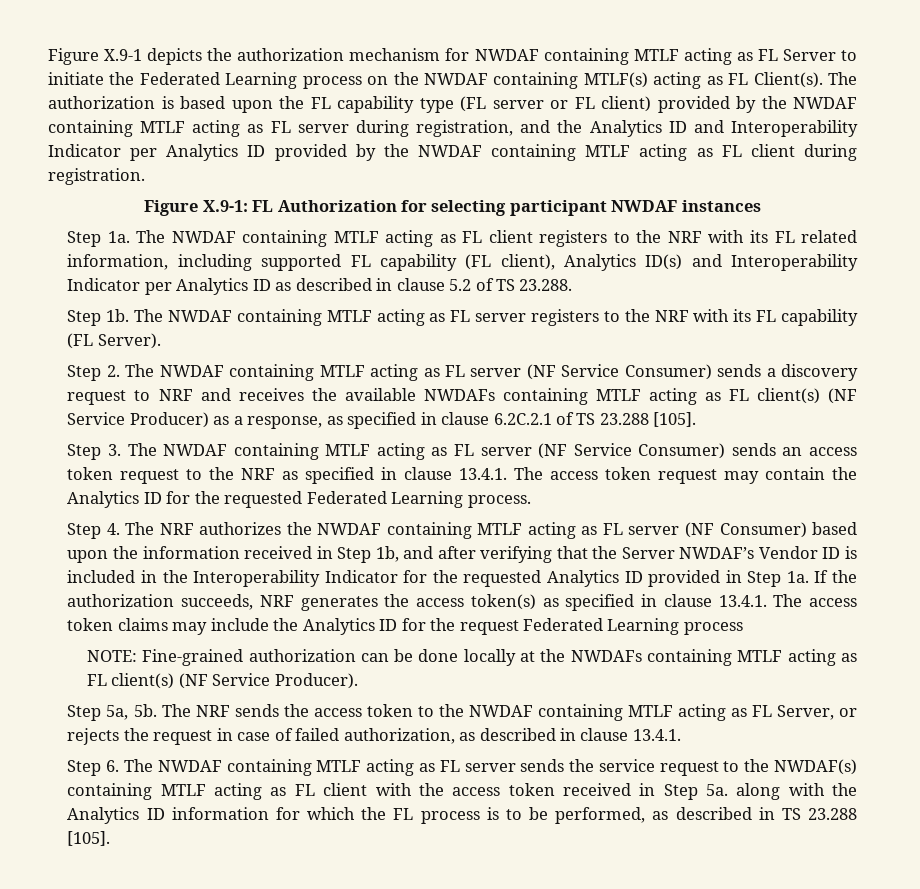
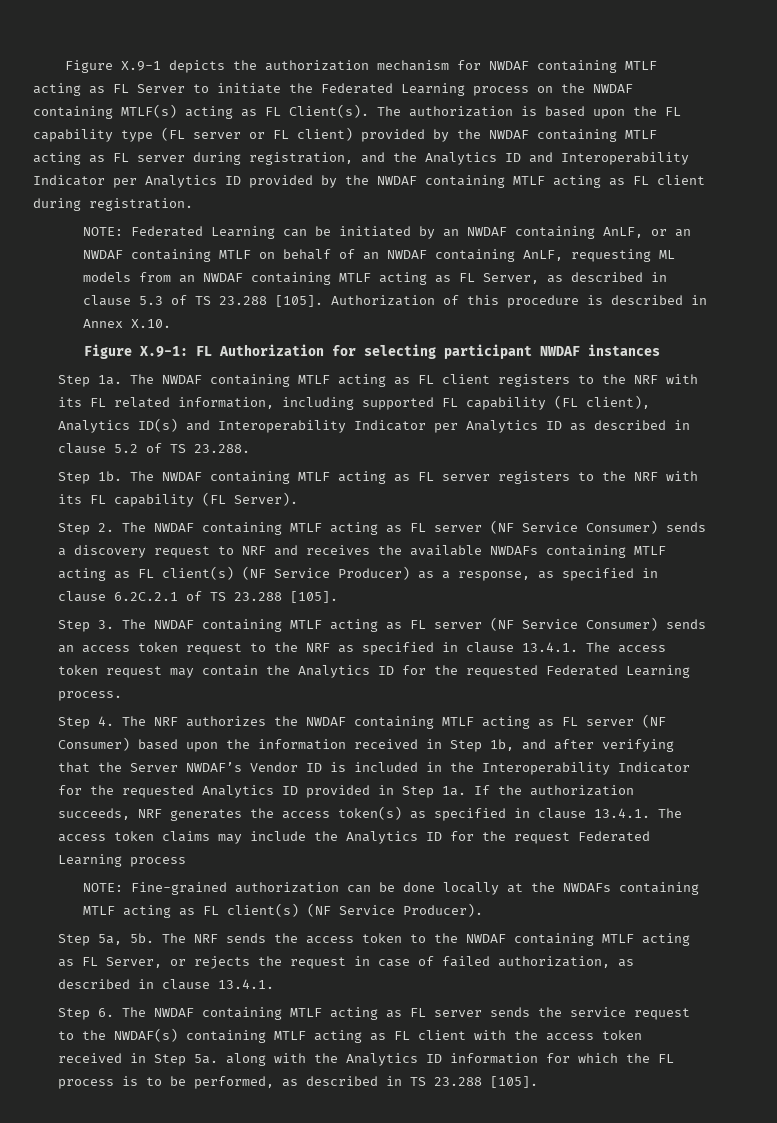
+ NOTE: Federated Learning can be initiated by an NWDAF containing AnLF, or an NWDAF containing MTLF on behalf of an NWDAF containing AnLF, requesting ML models from an NWDAF containing MTLF acting as FL Server, as described in clause 5.3 of TS 23.288 [105]. Authorization of this procedure is described in Annex X.10.

